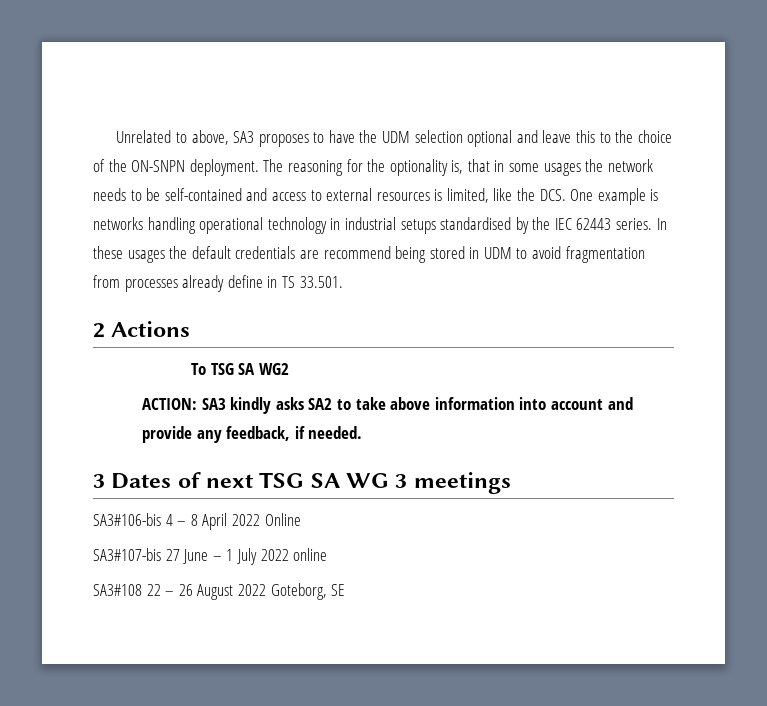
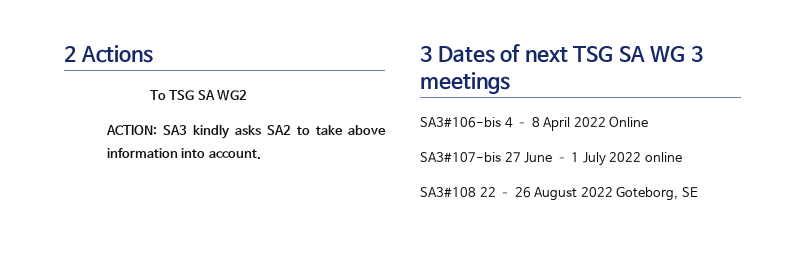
- Unrelated to above, SA3 proposes to have the UDM selection optional and leave this to the choice of the ON-SNPN deployment. The reasoning for the optionality is, that in some usages the network needs to be self-contained and access to external resources is limited, like the DCS. One example is networks handling operational technology in industrial setups standardised by the IEC 62443 series. In these usages the default credentials are recommend being stored in UDM to avoid fragmentation from processes already define in TS 33.501.
- ACTION: SA3 kindly asks SA2 to take above information into account and provide any feedback, if needed.
+ ACTION: SA3 kindly asks SA2 to take above information into account.

